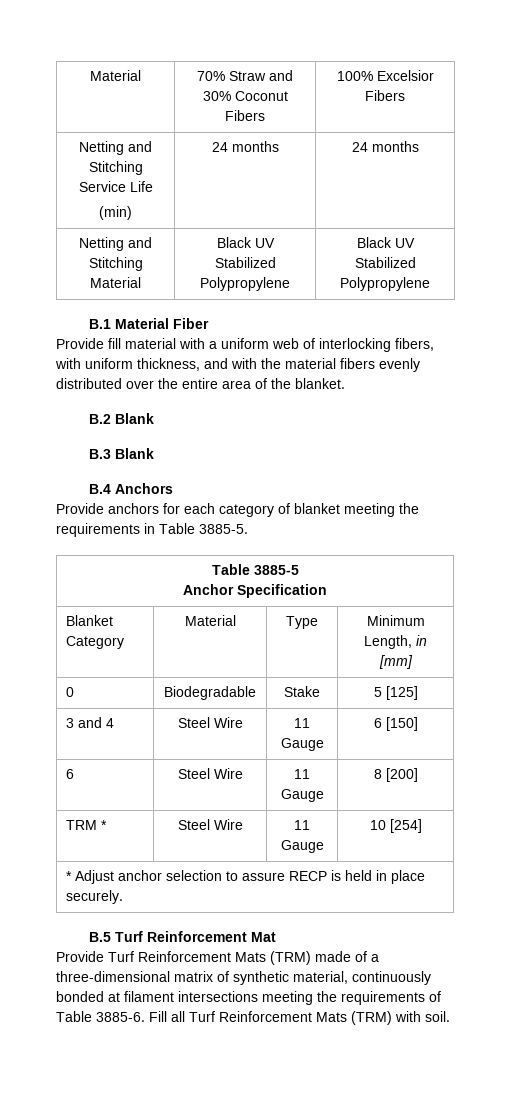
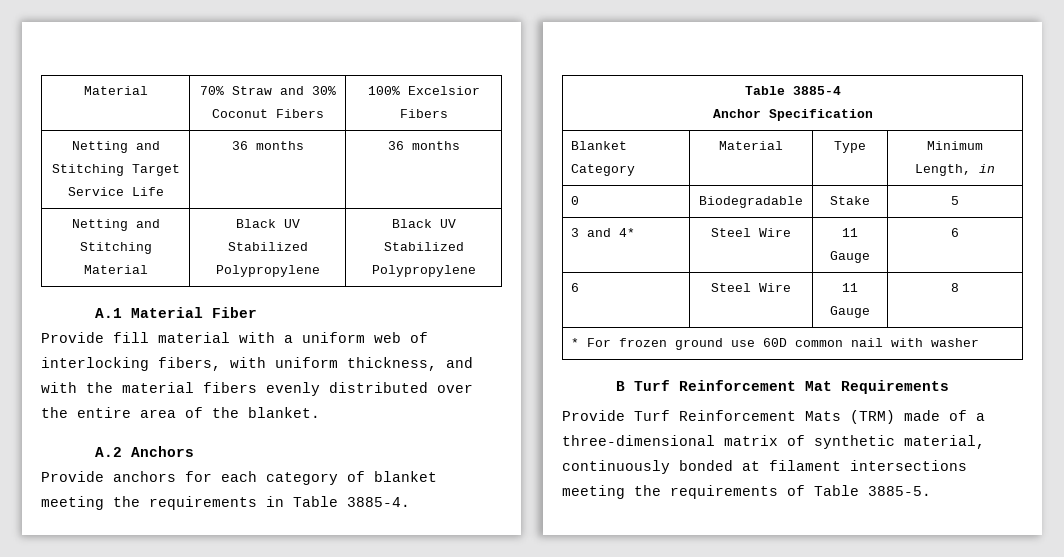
- Netting and Stitching Service Life
- (min) | 24 months | 24 months
+ Netting and Stitching Target Service Life | 36 months | 36 months
- B.1 Material Fiber
+ A.1 Material Fiber
- B.2 Blank
- B.3 Blank
- B.4 Anchors
+ A.2 Anchors
- Provide anchors for each category of blanket meeting the requirements in Table 3885-5.
- Table 3885-5
+ Provide anchors for each category of blanket meeting the requirements in Table 3885-4.
+ Table 3885-4
- Blanket Category | Material | Type | Minimum Length, in [mm]
+ Blanket Category | Material | Type | Minimum Length, in
- 0 | Biodegradable | Stake | 5 [125]
+ 0 | Biodegradable | Stake | 5
- 3 and 4 | Steel Wire | 11 Gauge | 6 [150]
+ 3 and 4* | Steel Wire | 11 Gauge | 6
- 6 | Steel Wire | 11 Gauge | 8 [200]
- TRM * | Steel Wire | 11 Gauge | 10 [254]
- * Adjust anchor selection to assure RECP is held in place securely.
- B.5 Turf Reinforcement Mat
+ 6 | Steel Wire | 11 Gauge | 8
+ * For frozen ground use 60D common nail with washer
+ B Turf Reinforcement Mat Requirements
- Provide Turf Reinforcement Mats (TRM) made of a three-dimensional matrix of synthetic material, continuously bonded at filament intersections meeting the requirements of Table 3885-6. Fill all Turf Reinforcement Mats (TRM) with soil.
+ Provide Turf Reinforcement Mats (TRM) made of a three-dimensional matrix of synthetic material, continuously bonded at filament intersections meeting the requirements of Table 3885-5.

